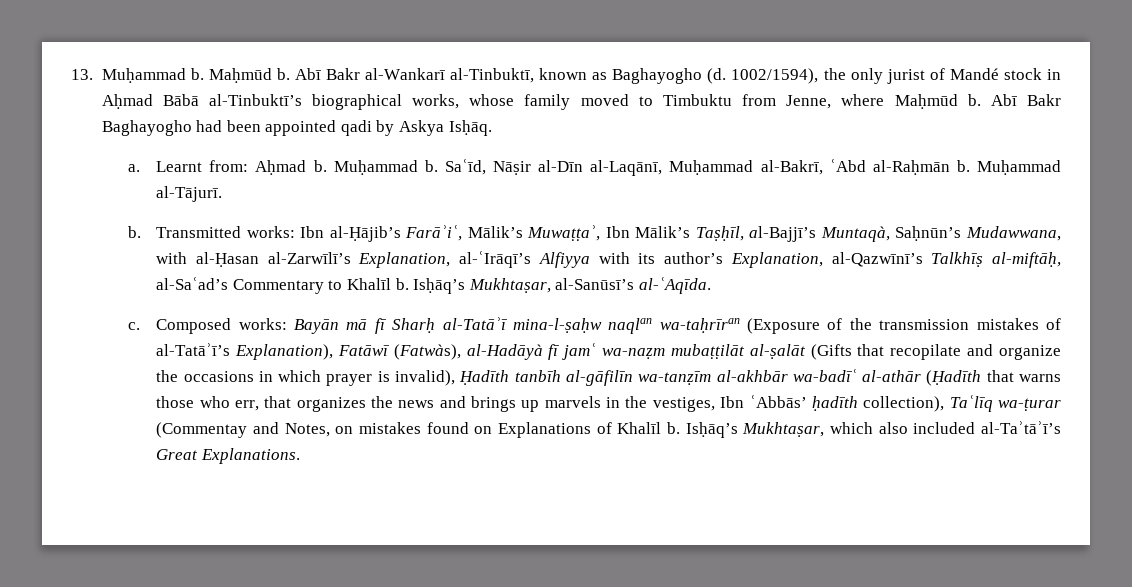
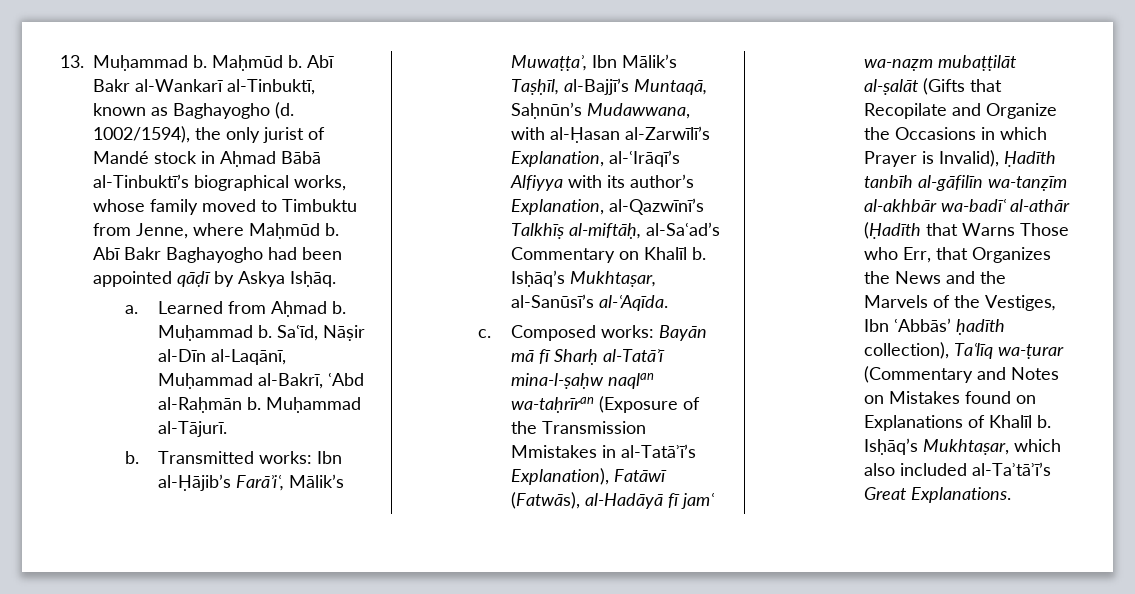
- Abī Bakr Baghayogho had been appointed qadi by Askya Isḥāq.
+ Abī Bakr Baghayogho had been appointed qāḍī by Askya Isḥāq.
- Learnt from: Aḥmad b.
+ Learned from Aḥmad b.
- Transmitted works: Ibn al-Ḥājib’s Farāʾiʿ, Mālik’s Muwaṭṭaʾ, Ibn Mālik’s Taṣḥīl, al-Bajjī’s Muntaqà, Saḥnūn’s Mudawwana, with al-Ḥasan al-Zarwīlī’s Explanation, al-ʿIrāqī’s Alfiyya with its author’s Explanation, al-Qazwīnī’s Talkhīṣ al-miftāḥ, al-Saʿad’s Commentary to Khalīl b.
+ Transmitted works: Ibn al-Ḥājib’s Farāʾiʿ, Mālik’s Muwaṭṭaʾ, Ibn Mālik’s Taṣḥīl, al-Bajjī’s Muntaqā, Saḥnūn’s Mudawwana, with al-Ḥasan al-Zarwīlī’s Explanation, al-ʿIrāqī’s Alfiyya with its author’s Explanation, al-Qazwīnī’s Talkhīṣ al-miftāḥ, al-Saʿad’s Commentary on Khalīl b.
- Composed works: Bayān mā fī Sharḥ al-Tatāʾī mina-l-ṣaḥw naqlan wa-taḥrīran (Exposure of the transmission mistakes of al-Tatāʾī’s Explanation), Fatāwī (Fatwàs), al-Hadāyà fī jamʿ wa-naẓm mubaṭṭilāt al-ṣalāt (Gifts that recopilate and organize the occasions in which prayer is invalid), Ḥadīth tanbīh al-gāfilīn wa-tanẓīm al-akhbār wa-badīʿ al-athār (Ḥadīth that warns those who err, that organizes the news and brings up marvels in the vestiges, Ibn ʿAbbās’ ḥadīth collection), Taʿlīq wa-ṭurar (Commentay and Notes, on mistakes found on Explanations of Khalīl b.
+ Composed works: Bayān mā fī Sharḥ al-Tatāʾī mina-l-ṣaḥw naqlan wa-taḥrīran (Exposure of the Transmission Mmistakes in al-Tatāʾī’s Explanation), Fatāwī (Fatwās), al-Hadāyā fī jamʿ wa-naẓm mubaṭṭilāt al-ṣalāt (Gifts that Recopilate and Organize the Occasions in which Prayer is Invalid), Ḥadīth tanbīh al-gāfilīn wa-tanẓīm al-akhbār wa-badīʿ al-athār (Ḥadīth that Warns Those who Err, that Organizes the News and the Marvels of the Vestiges, Ibn ʿAbbās’ ḥadīth collection), Taʿlīq wa-ṭurar (Commentary and Notes on Mistakes found on Explanations of Khalīl b.

